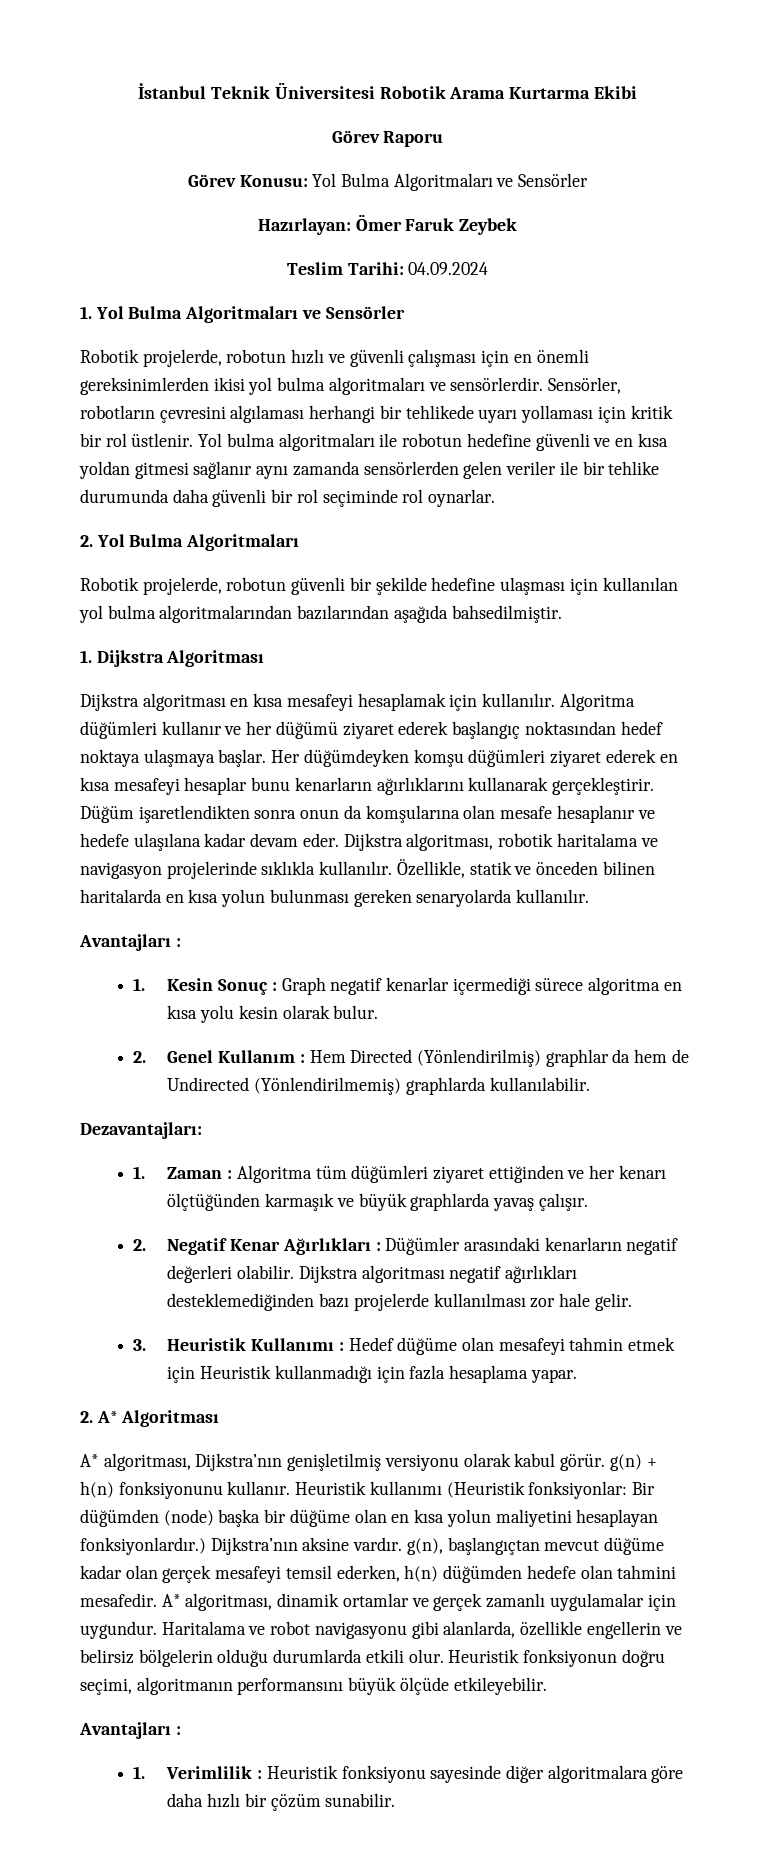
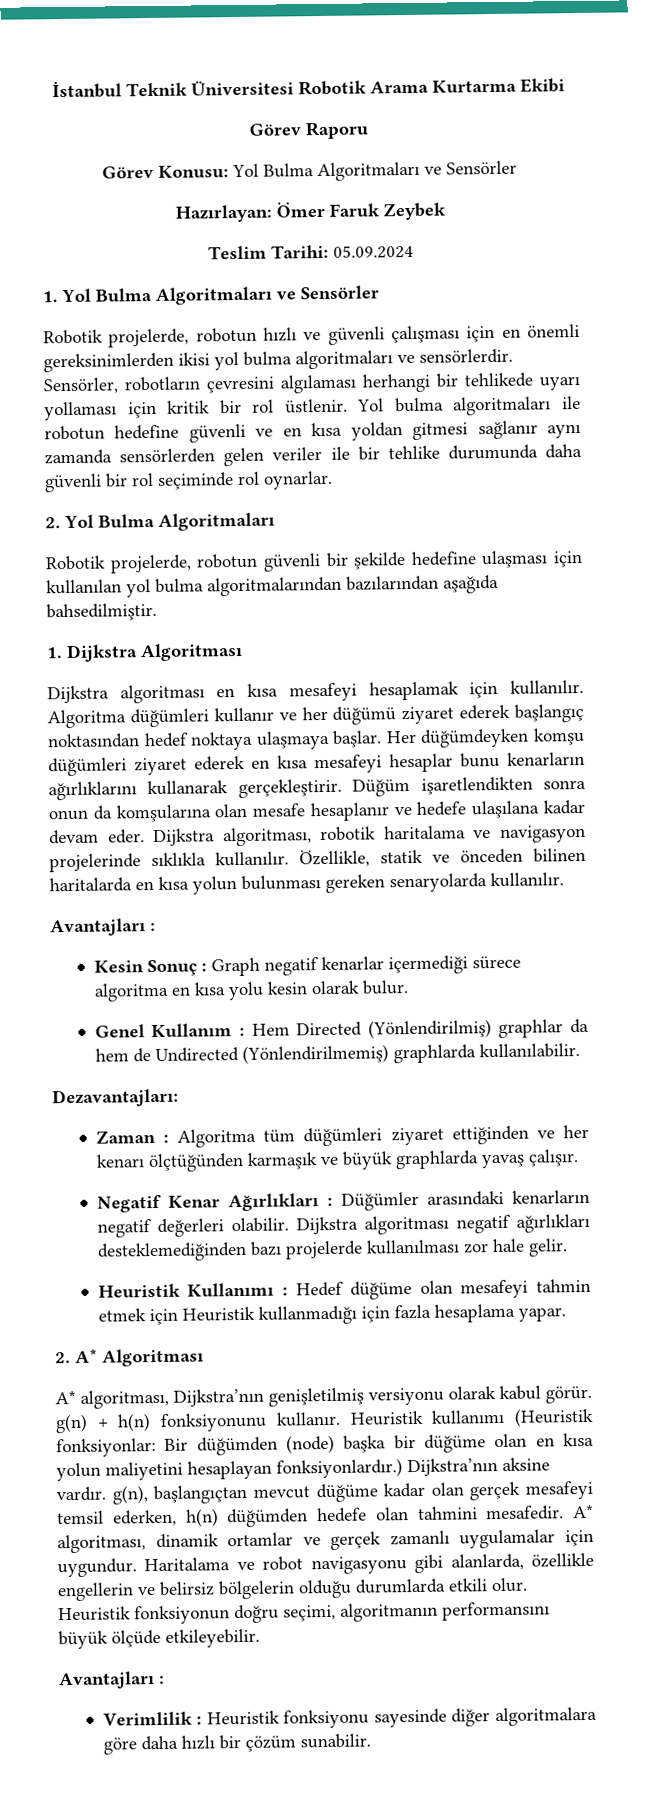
- Teslim Tarihi: 04.09.2024
+ Teslim Tarihi: 05.09.2024
- 1. Kesin Sonuç : Graph negatif kenarlar içermediği sürece algoritma en kısa yolu kesin olarak bulur.
+ Kesin Sonuç : Graph negatif kenarlar içermediği sürece algoritma en kısa yolu kesin olarak bulur.
- 2. Genel Kullanım : Hem Directed (Yönlendirilmiş) graphlar da hem de Undirected (Yönlendirilmemiş) graphlarda kullanılabilir.
+ Genel Kullanım : Hem Directed (Yönlendirilmiş) graphlar da hem de Undirected (Yönlendirilmemiş) graphlarda kullanılabilir.
- 1. Zaman : Algoritma tüm düğümleri ziyaret ettiğinden ve her kenarı ölçtüğünden karmaşık ve büyük graphlarda yavaş çalışır.
+ Zaman : Algoritma tüm düğümleri ziyaret ettiğinden ve her kenarı ölçtüğünden karmaşık ve büyük graphlarda yavaş çalışır.
- 2. Negatif Kenar Ağırlıkları : Düğümler arasındaki kenarların negatif değerleri olabilir.
+ Negatif Kenar Ağırlıkları : Düğümler arasındaki kenarların negatif değerleri olabilir.
- 3. Heuristik Kullanımı : Hedef düğüme olan mesafeyi tahmin etmek için Heuristik kullanmadığı için fazla hesaplama yapar.
+ Heuristik Kullanımı : Hedef düğüme olan mesafeyi tahmin etmek için Heuristik kullanmadığı için fazla hesaplama yapar.
- 1. Verimlilik : Heuristik fonksiyonu sayesinde diğer algoritmalara göre daha hızlı bir çözüm sunabilir.
+ Verimlilik : Heuristik fonksiyonu sayesinde diğer algoritmalara göre daha hızlı bir çözüm sunabilir.

